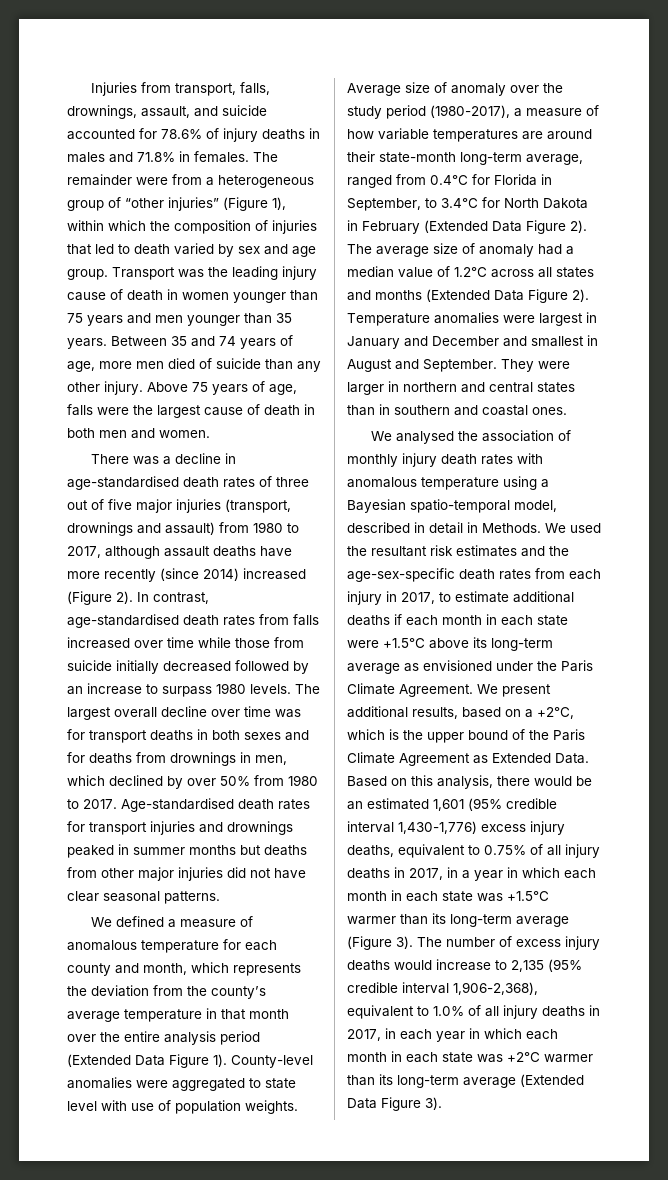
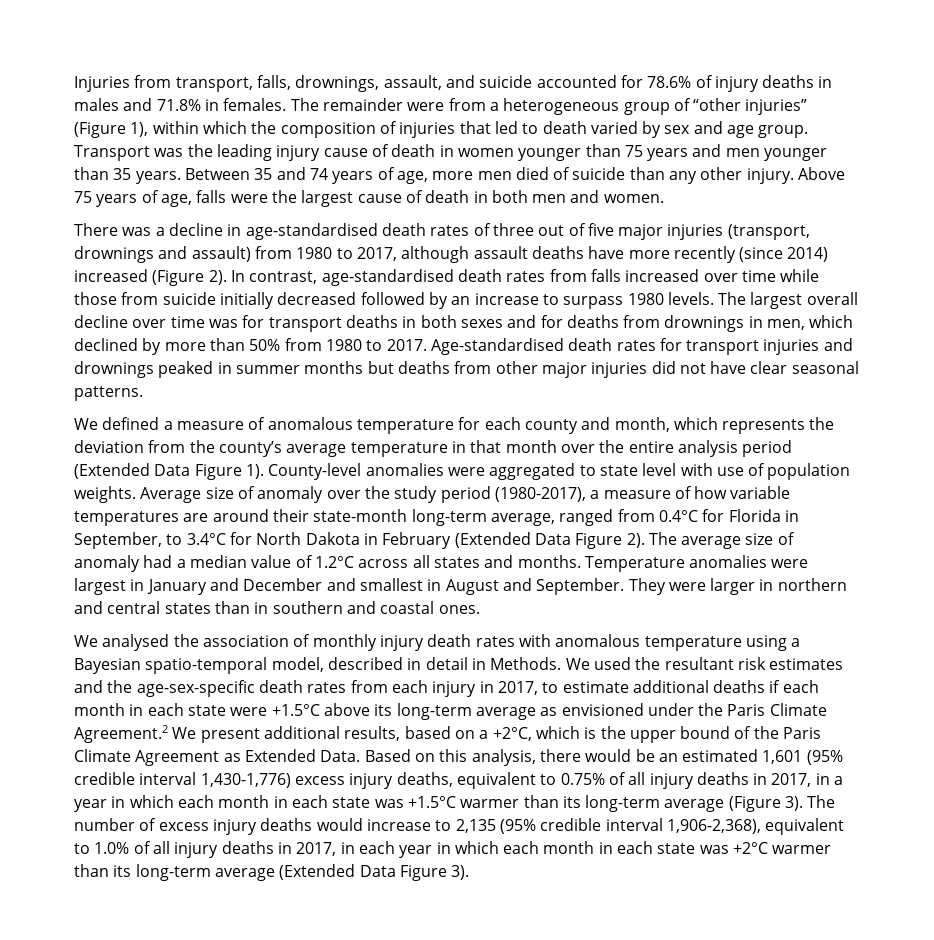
- The largest overall decline over time was for transport deaths in both sexes and for deaths from drownings in men, which declined by over 50% from 1980 to 2017.
+ The largest overall decline over time was for transport deaths in both sexes and for deaths from drownings in men, which declined by more than 50% from 1980 to 2017.
- The average size of anomaly had a median value of 1.2°C across all states and months (Extended Data Figure 2).
+ The average size of anomaly had a median value of 1.2°C across all states and months.
- We used the resultant risk estimates and the age-sex-specific death rates from each injury in 2017, to estimate additional deaths if each month in each state were +1.5°C above its long-term average as envisioned under the Paris Climate Agreement. We present additional results, based on a +2°C, which is the upper bound of the Paris Climate Agreement as Extended Data.
+ We used the resultant risk estimates and the age-sex-specific death rates from each injury in 2017, to estimate additional deaths if each month in each state were +1.5°C above its long-term average as envisioned under the Paris Climate Agreement.2 We present additional results, based on a +2°C, which is the upper bound of the Paris Climate Agreement as Extended Data.

